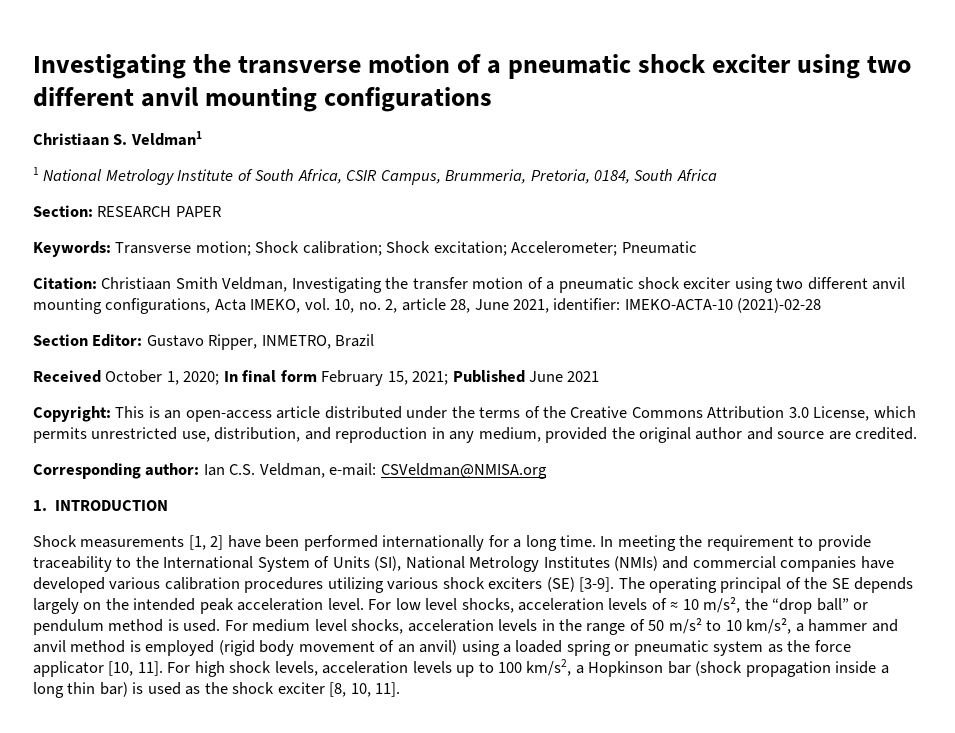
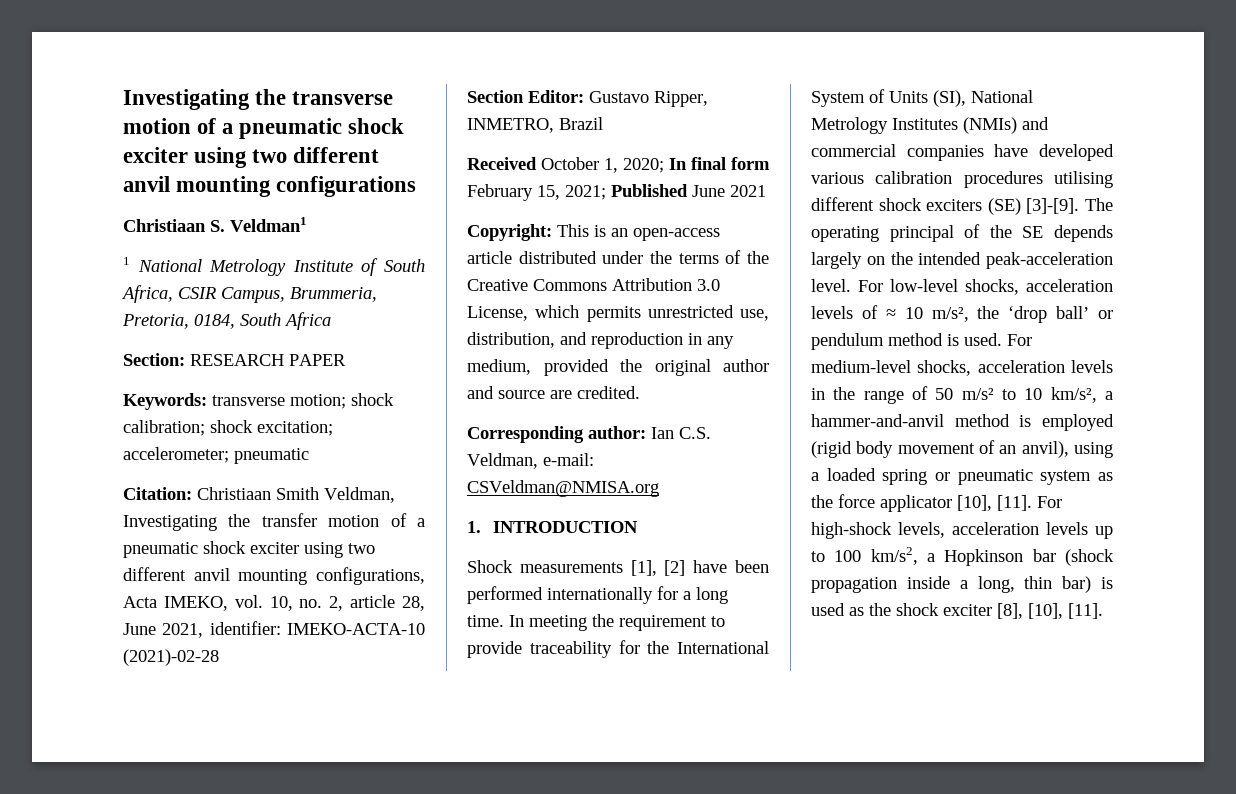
- Keywords: Transverse motion; Shock calibration; Shock excitation; Accelerometer; Pneumatic
+ Keywords: transverse motion; shock calibration; shock excitation; accelerometer; pneumatic
- Shock measurements [1, 2] have been performed internationally for a long time.
+ Shock measurements [1], [2] have been performed internationally for a long time.
- In meeting the requirement to provide traceability to the International System of Units (SI), National Metrology Institutes (NMIs) and commercial companies have developed various calibration procedures utilizing various shock exciters (SE) [3-9].
+ In meeting the requirement to provide traceability for the International System of Units (SI), National Metrology Institutes (NMIs) and commercial companies have developed various calibration procedures utilising different shock exciters (SE) [3]-[9].
- The operating principal of the SE depends largely on the intended peak acceleration level. For low level shocks, acceleration levels of ≈ 10 m/s², the “drop ball” or pendulum method is used.
+ The operating principal of the SE depends largely on the intended peak-acceleration level. For low-level shocks, acceleration levels of ≈ 10 m/s², the ‘drop ball’ or pendulum method is used.
- For medium level shocks, acceleration levels in the range of 50 m/s² to 10 km/s², a hammer and anvil method is employed (rigid body movement of an anvil) using a loaded spring or pneumatic system as the force applicator [10, 11]. For high shock levels, acceleration levels up to 100 km/s2, a Hopkinson bar (shock propagation inside a long thin bar) is used as the shock exciter [8, 10, 11].
+ For medium-level shocks, acceleration levels in the range of 50 m/s² to 10 km/s², a hammer-and-anvil method is employed (rigid body movement of an anvil), using a loaded spring or pneumatic system as the force applicator [10], [11]. For high-shock levels, acceleration levels up to 100 km/s2, a Hopkinson bar (shock propagation inside a long, thin bar) is used as the shock exciter [8], [10], [11].

